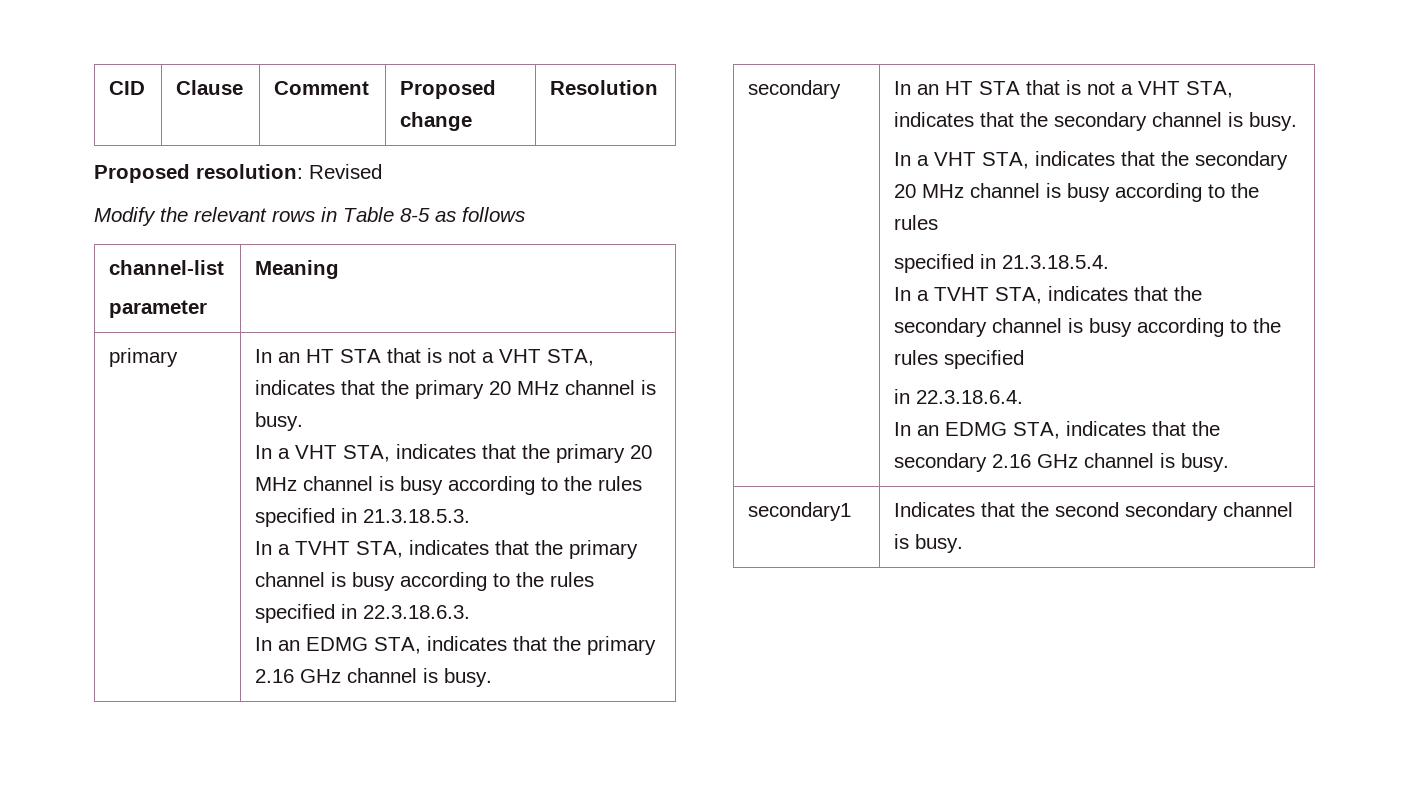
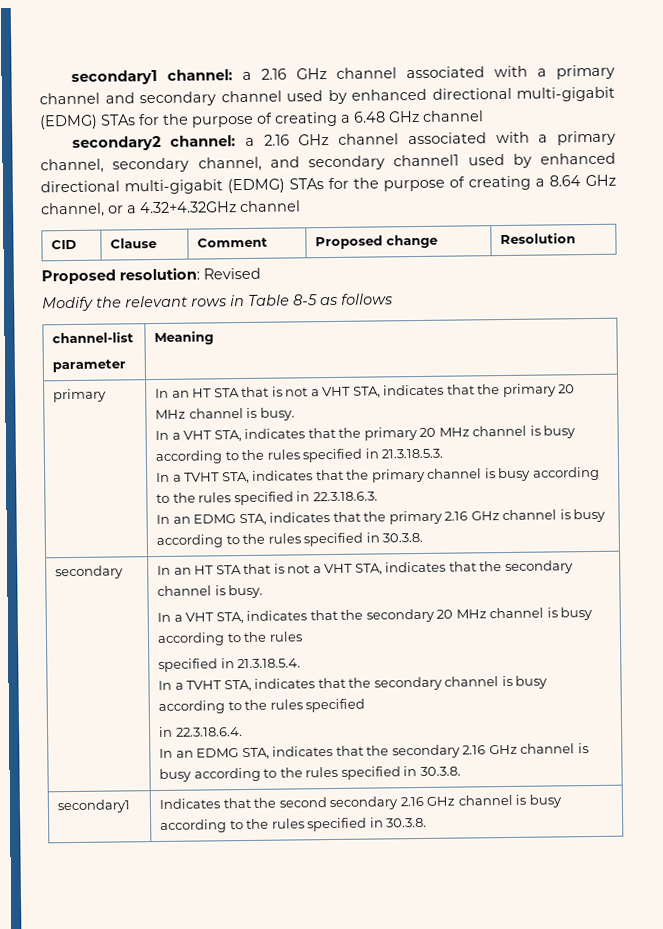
+ secondary1 channel: a 2.16 GHz channel associated with a primary channel and secondary channel used by enhanced directional multi-gigabit (EDMG) STAs for the purpose of creating a 6.48 GHz channel
+ secondary2 channel: a 2.16 GHz channel associated with a primary channel, secondary channel, and secondary channel1 used by enhanced directional multi-gigabit (EDMG) STAs for the purpose of creating a 8.64 GHz channel, or a 4.32+4.32GHz channel
- In an EDMG STA, indicates that the primary 2.16 GHz channel is busy.
+ In an EDMG STA, indicates that the primary 2.16 GHz channel is busy according to the rules specified in 30.3.8.
- In an EDMG STA, indicates that the secondary 2.16 GHz channel is busy.
+ In an EDMG STA, indicates that the secondary 2.16 GHz channel is busy according to the rules specified in 30.3.8.
- secondary1 | Indicates that the second secondary channel is busy.
+ secondary1 | Indicates that the second secondary 2.16 GHz channel is busy according to the rules specified in 30.3.8.

